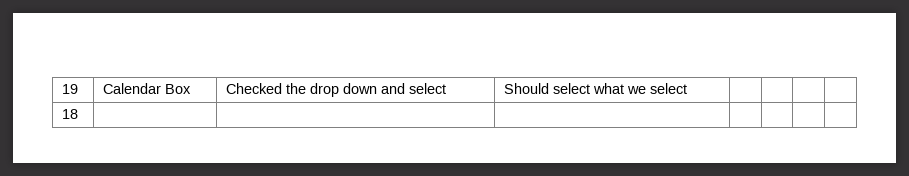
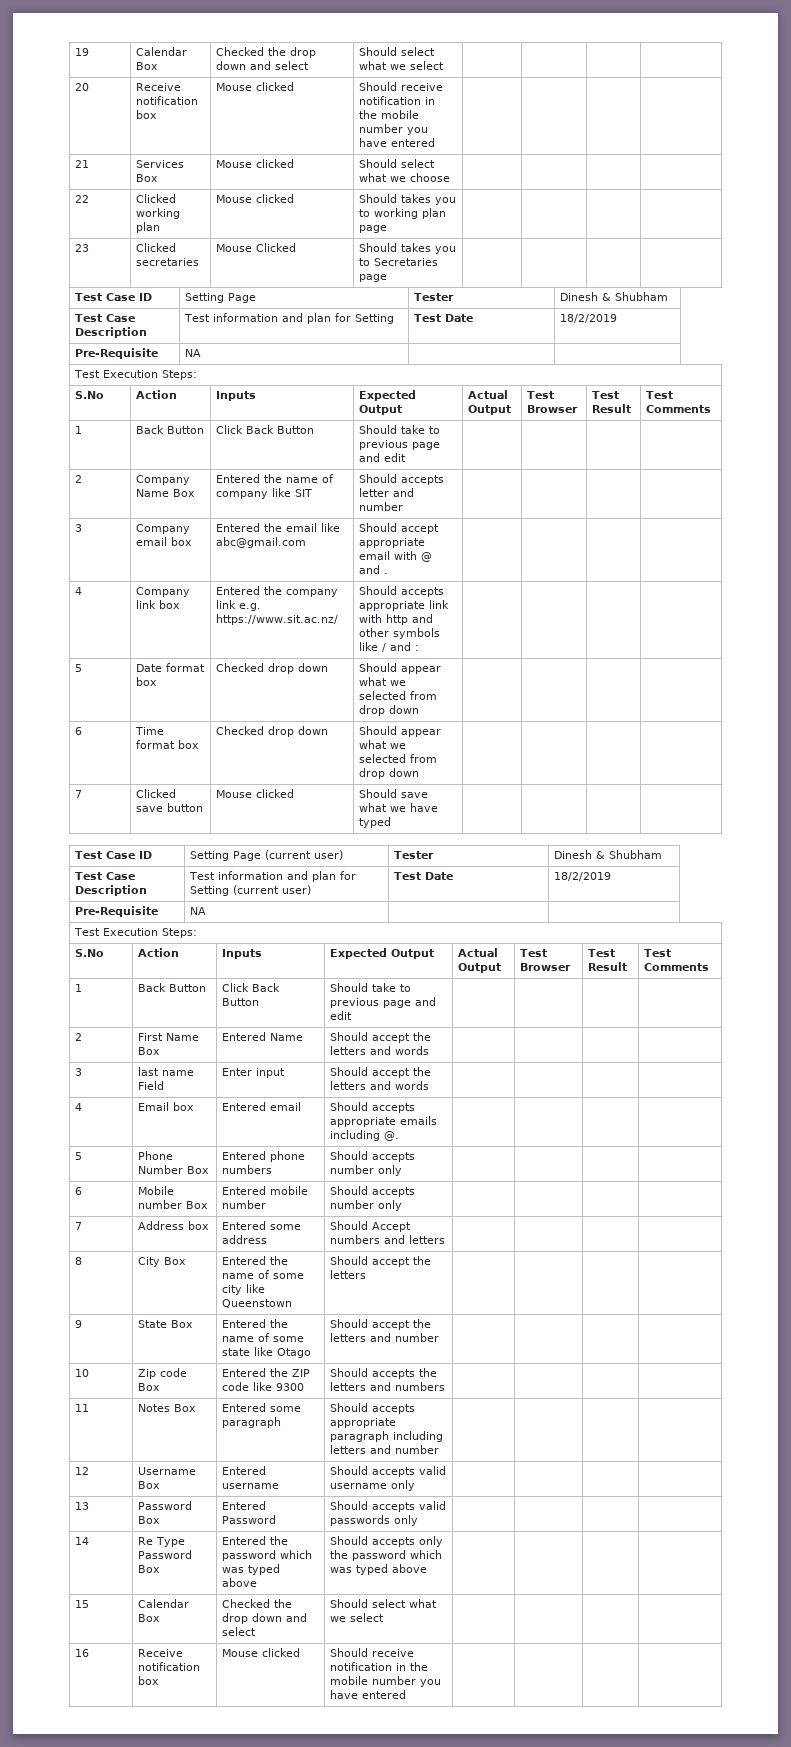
- 18 | | | | | | |
+ 20 | Receive notification box | Mouse clicked | Should receive notification in the mobile number you have entered | | | |
+ 21 | Services Box | Mouse clicked | Should select what we choose | | | |
+ 22 | Clicked working plan | Mouse clicked | Should takes you to working plan page | | | |
+ 23 | Clicked secretaries | Mouse Clicked | Should takes you to Secretaries page | | | |
+ Test Case ID | Setting Page | Tester | Dinesh & Shubham
+ Test Case Description | Test information and plan for Setting | Test Date | 18/2/2019
+ Pre-Requisite | NA | |
+ Test Execution Steps:
+ S.No | Action | Inputs | Expected Output | Actual Output | Test Browser | Test Result | Test Comments
+ 1 | Back Button | Click Back Button | Should take to previous page and edit | | | |
+ 2 | Company Name Box | Entered the name of company like SIT | Should accepts letter and number | | | |
+ 3 | Company email box | Entered the email like abc@gmail.com | Should accept appropriate email with @ and . | | | |
+ 4 | Company link box | Entered the company link e.g. https://www.sit.ac.nz/ | Should accepts appropriate link with http and other symbols like / and : | | | |
+ 5 | Date format box | Checked drop down | Should appear what we selected from drop down | | | |
+ 6 | Time format box | Checked drop down | Should appear what we selected from drop down | | | |
+ 7 | Clicked save button | Mouse clicked | Should save what we have typed | | | |
+ Test Case ID | Setting Page (current user) | Tester | Dinesh & Shubham
+ Test Case Description | Test information and plan for Setting (current user) | Test Date | 18/2/2019
+ Pre-Requisite | NA | |
+ Test Execution Steps:
+ S.No | Action | Inputs | Expected Output | Actual Output | Test Browser | Test Result | Test Comments
+ 1 | Back Button | Click Back Button | Should take to previous page and edit | | | |
+ 2 | First Name Box | Entered Name | Should accept the letters and words | | | |
+ 3 | last name Field | Enter input | Should accept the letters and words | | | |
+ 4 | Email box | Entered email | Should accepts appropriate emails including @. | | | |
+ 5 | Phone Number Box | Entered phone numbers | Should accepts number only | | | |
+ 6 | Mobile number Box | Entered mobile number | Should accepts number only | | | |
+ 7 | Address box | Entered some address | Should Accept numbers and letters | | | |
+ 8 | City Box | Entered the name of some city like Queenstown | Should accept the letters | | | |
+ 9 | State Box | Entered the name of some state like Otago | Should accept the letters and number | | | |
+ 10 | Zip code Box | Entered the ZIP code like 9300 | Should accepts the letters and numbers | | | |
+ 11 | Notes Box | Entered some paragraph | Should accepts appropriate paragraph including letters and number | | | |
+ 12 | Username Box | Entered username | Should accepts valid username only | | | |
+ 13 | Password Box | Entered Password | Should accepts valid passwords only | | | |
+ 14 | Re Type Password Box | Entered the password which was typed above | Should accepts only the password which was typed above | | | |
+ 15 | Calendar Box | Checked the drop down and select | Should select what we select | | | |
+ 16 | Receive notification box | Mouse clicked | Should receive notification in the mobile number you have entered | | | |

